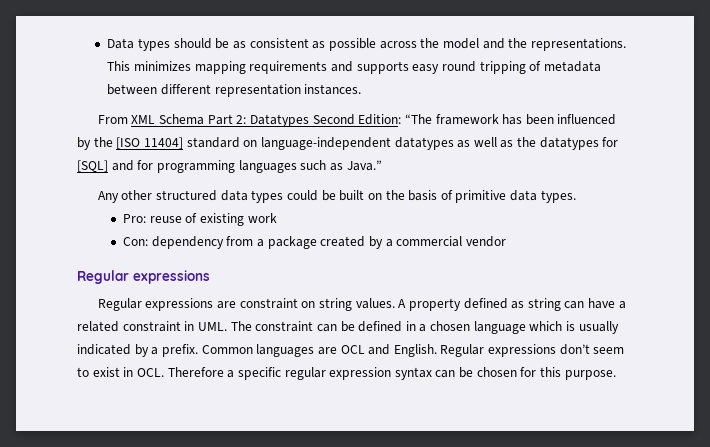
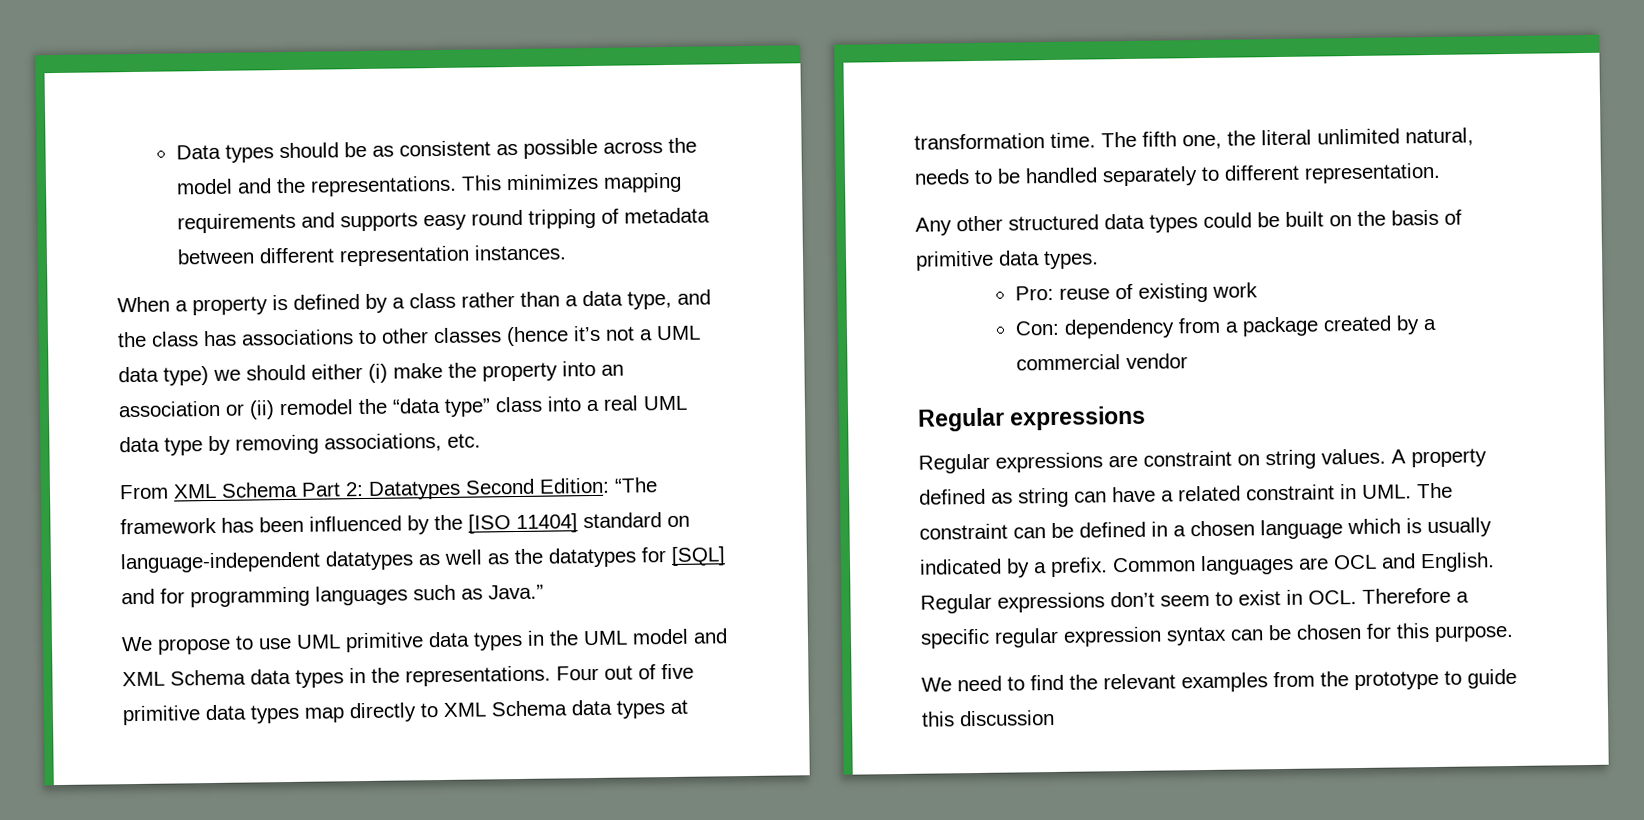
+ When a property is defined by a class rather than a data type, and the class has associations to other classes (hence it’s not a UML data type) we should either (i) make the property into an association or (ii) remodel the “data type” class into a real UML data type by removing associations, etc.
+ We propose to use UML primitive data types in the UML model and XML Schema data types in the representations. Four out of five primitive data types map directly to XML Schema data types at transformation time. The fifth one, the literal unlimited natural, needs to be handled separately to different representation.
+ We need to find the relevant examples from the prototype to guide this discussion

